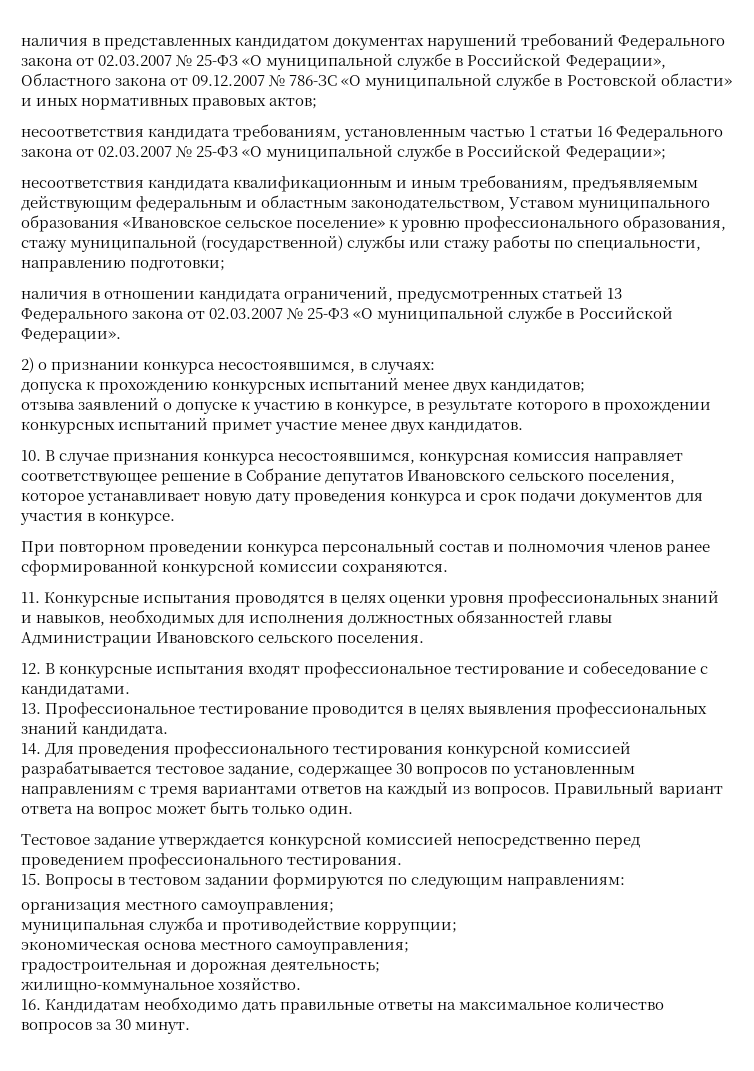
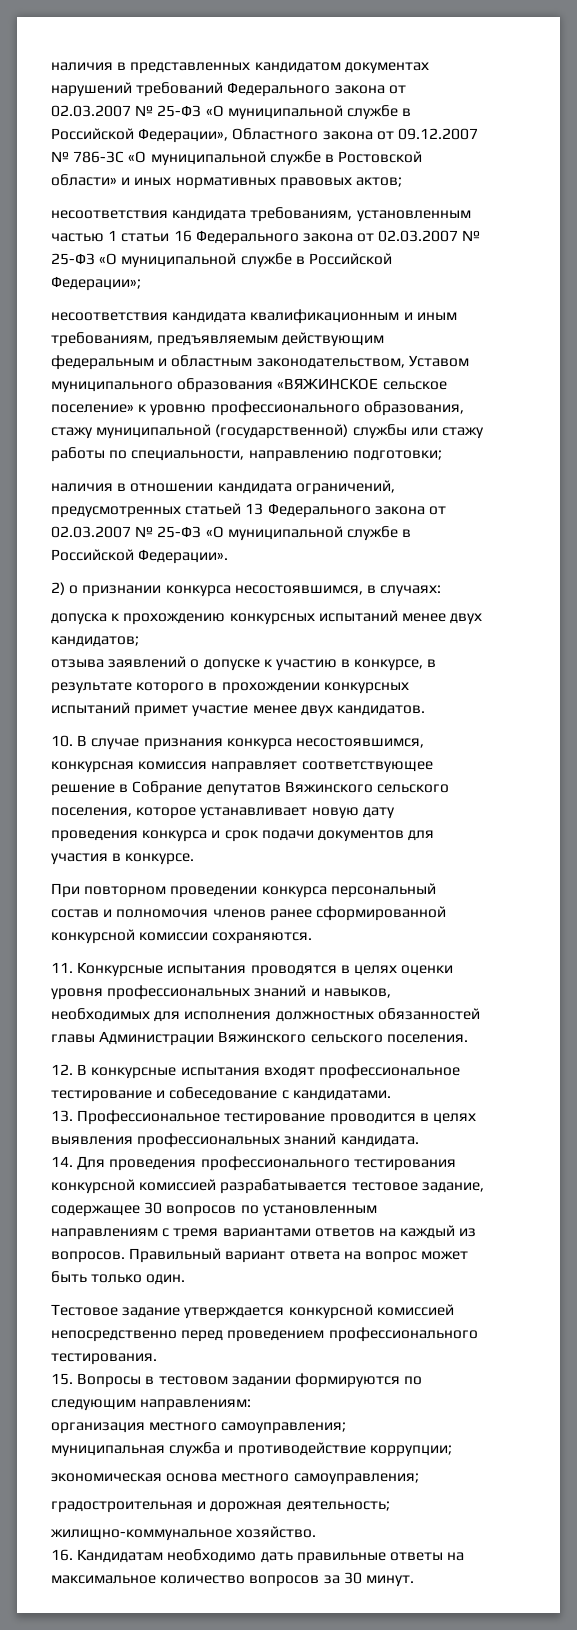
- несоответствия кандидата квалификационным и иным требованиям, предъявляемым действующим федеральным и областным законодательством, Уставом муниципального образования «Ивановское сельское поселение» к уровню профессионального образования, стажу муниципальной (государственной) службы или стажу работы по специальности, направлению подготовки;
+ несоответствия кандидата квалификационным и иным требованиям, предъявляемым действующим федеральным и областным законодательством, Уставом муниципального образования «ВЯЖИНСКОЕ сельское поселение» к уровню профессионального образования, стажу муниципальной (государственной) службы или стажу работы по специальности, направлению подготовки;
- 10. В случае признания конкурса несостоявшимся, конкурсная комиссия направляет соответствующее решение в Собрание депутатов Ивановского сельского поселения, которое устанавливает новую дату проведения конкурса и срок подачи документов для участия в конкурсе.
+ 10. В случае признания конкурса несостоявшимся, конкурсная комиссия направляет соответствующее решение в Собрание депутатов Вяжинского сельского поселения, которое устанавливает новую дату проведения конкурса и срок подачи документов для участия в конкурсе.
- 11. Конкурсные испытания проводятся в целях оценки уровня профессиональных знаний и навыков, необходимых для исполнения должностных обязанностей главы Администрации Ивановского сельского поселения.
+ 11. Конкурсные испытания проводятся в целях оценки уровня профессиональных знаний и навыков, необходимых для исполнения должностных обязанностей главы Администрации Вяжинского сельского поселения.

